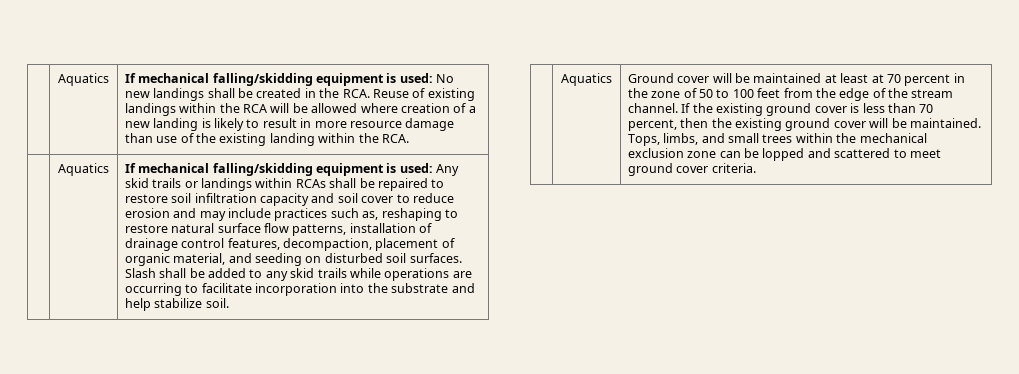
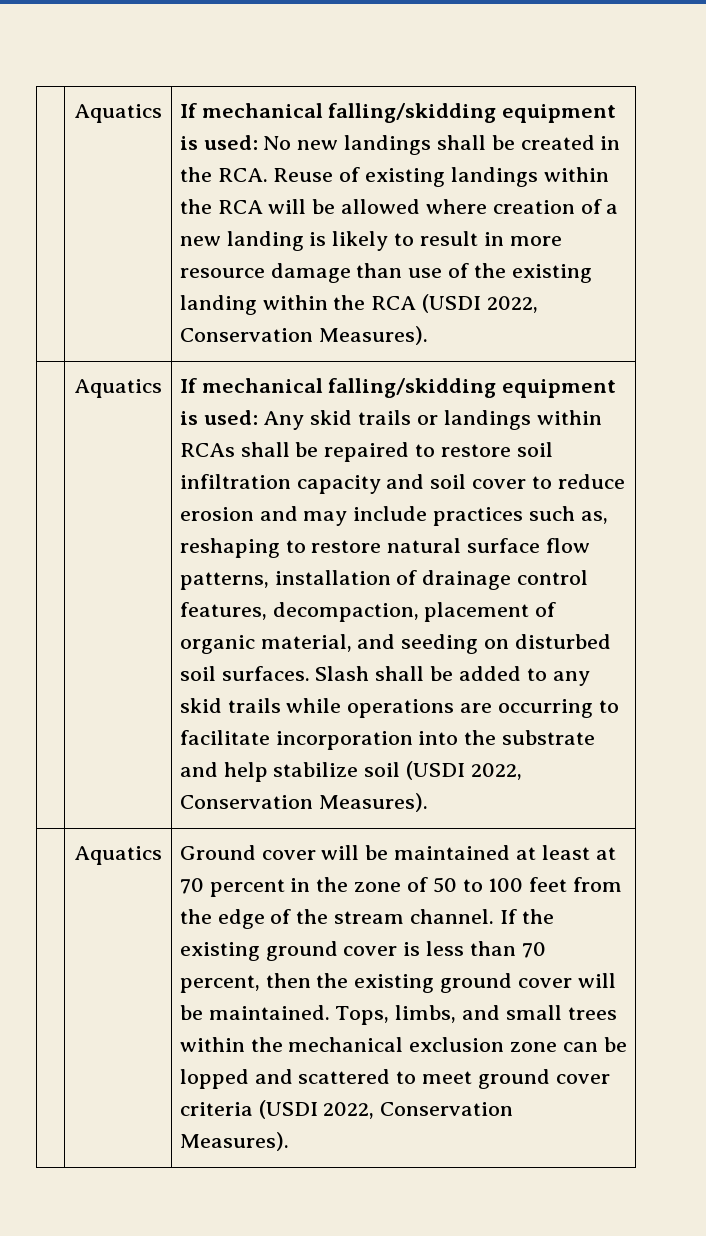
- If mechanical falling/skidding equipment is used: No new landings shall be created in the RCA. Reuse of existing landings within the RCA will be allowed where creation of a new landing is likely to result in more resource damage than use of the existing landing within the RCA.
+ If mechanical falling/skidding equipment is used: No new landings shall be created in the RCA. Reuse of existing landings within the RCA will be allowed where creation of a new landing is likely to result in more resource damage than use of the existing landing within the RCA (USDI 2022, Conservation Measures).
- Slash shall be added to any skid trails while operations are occurring to facilitate incorporation into the substrate and help stabilize soil.
+ Slash shall be added to any skid trails while operations are occurring to facilitate incorporation into the substrate and help stabilize soil (USDI 2022, Conservation Measures).
- Tops, limbs, and small trees within the mechanical exclusion zone can be lopped and scattered to meet ground cover criteria.
+ Tops, limbs, and small trees within the mechanical exclusion zone can be lopped and scattered to meet ground cover criteria (USDI 2022, Conservation Measures).

